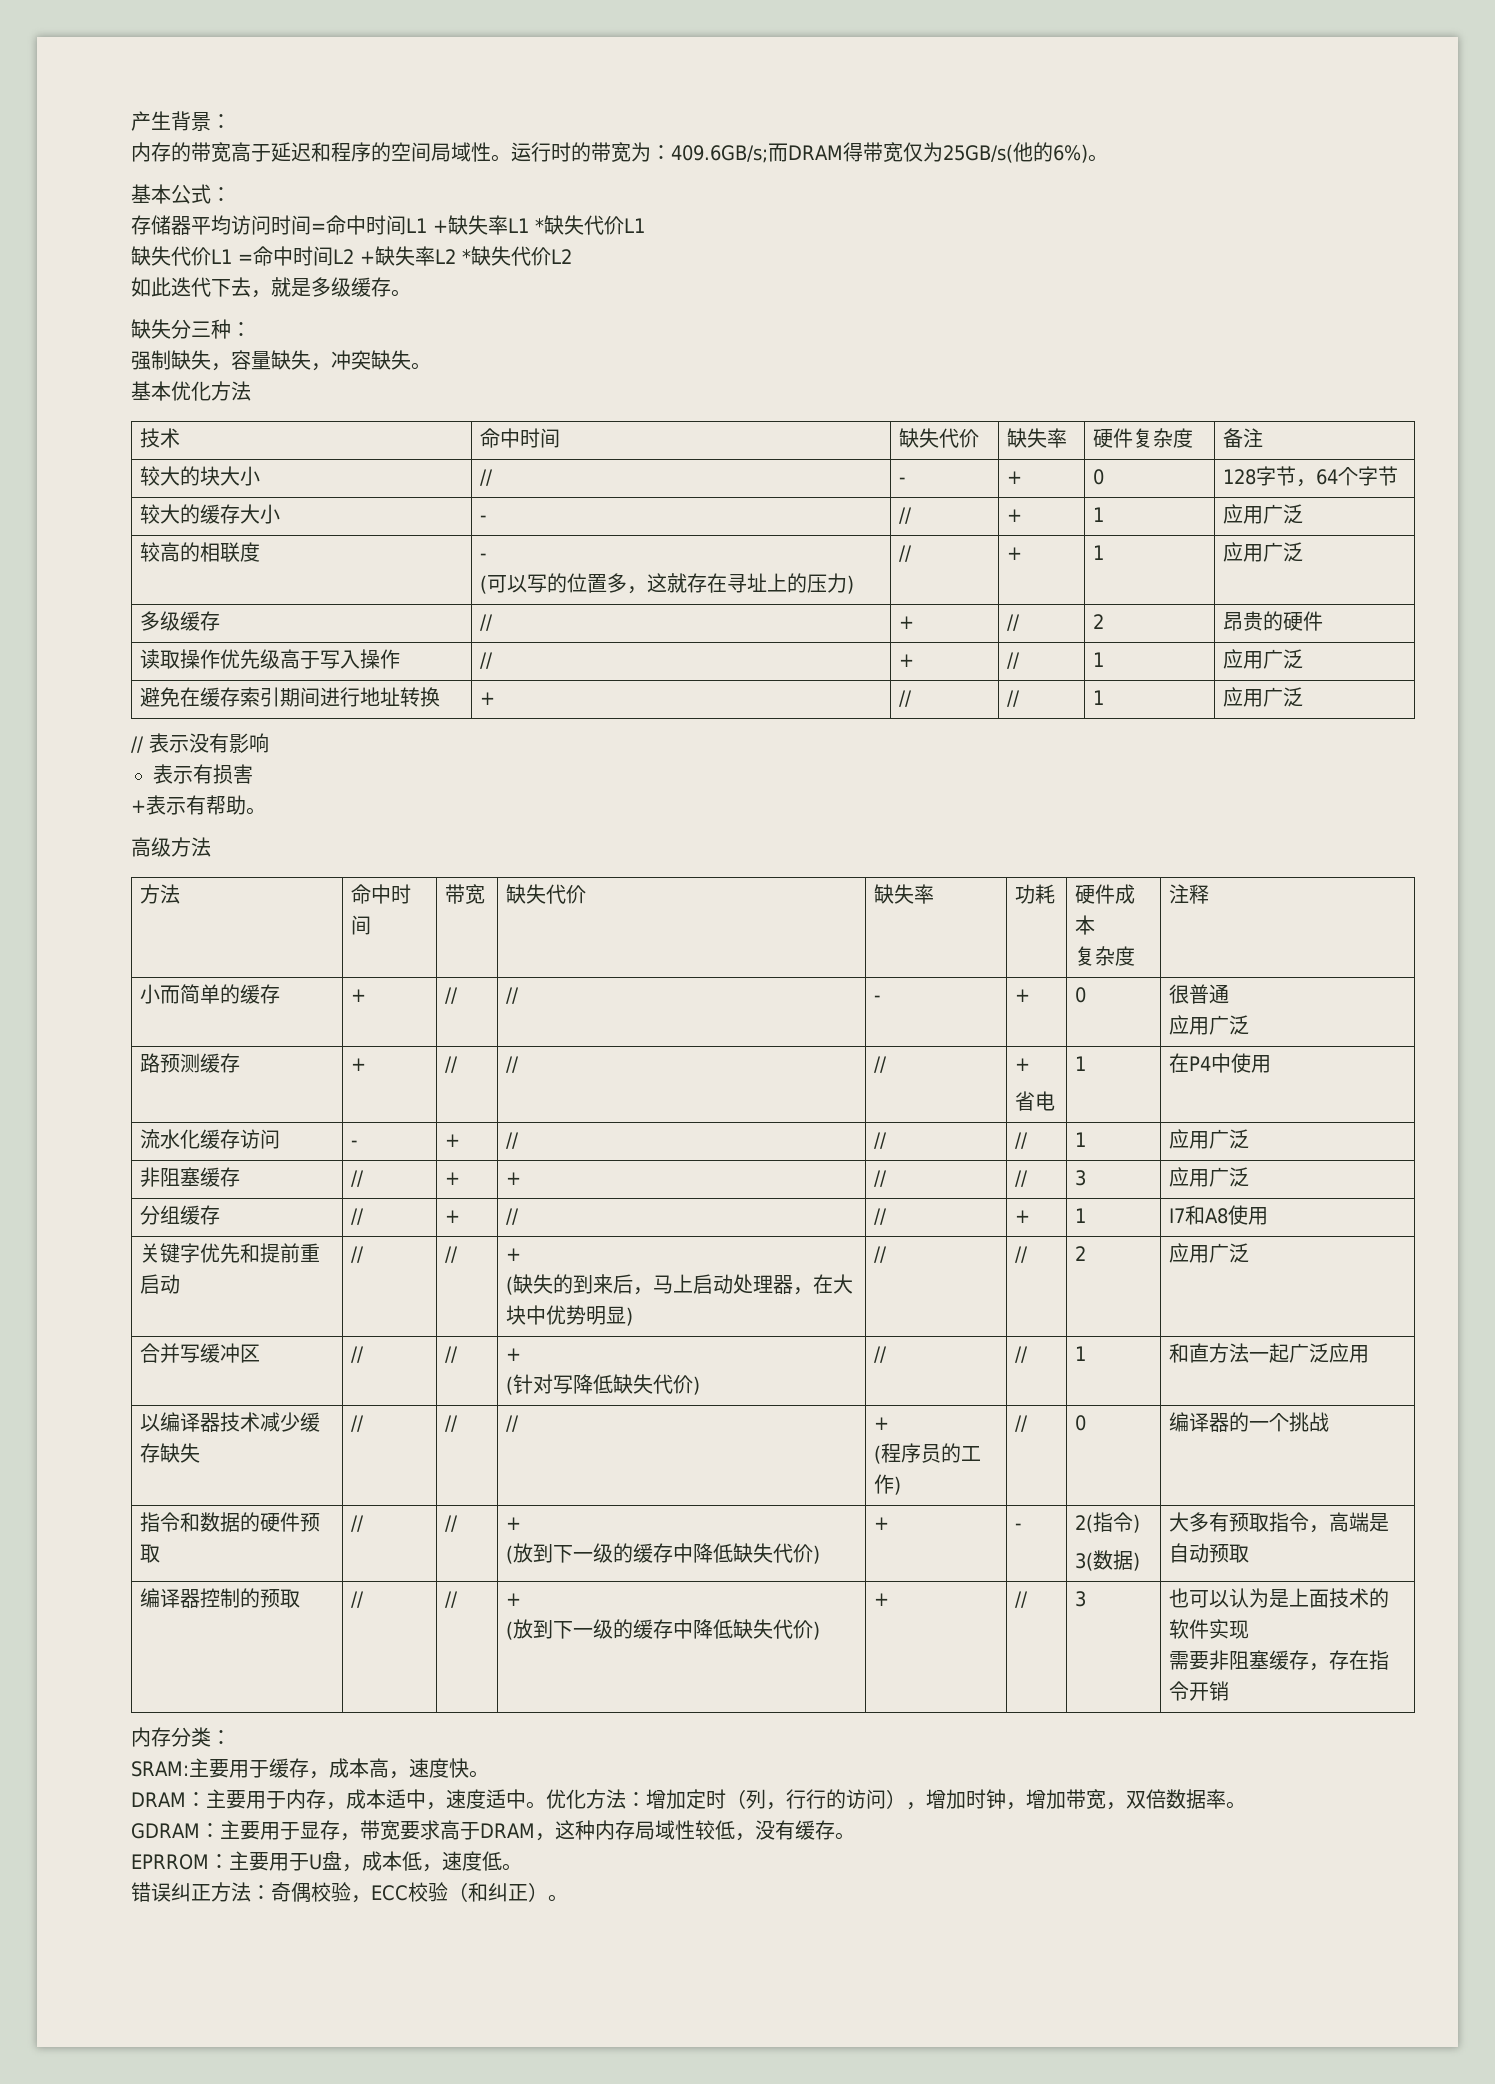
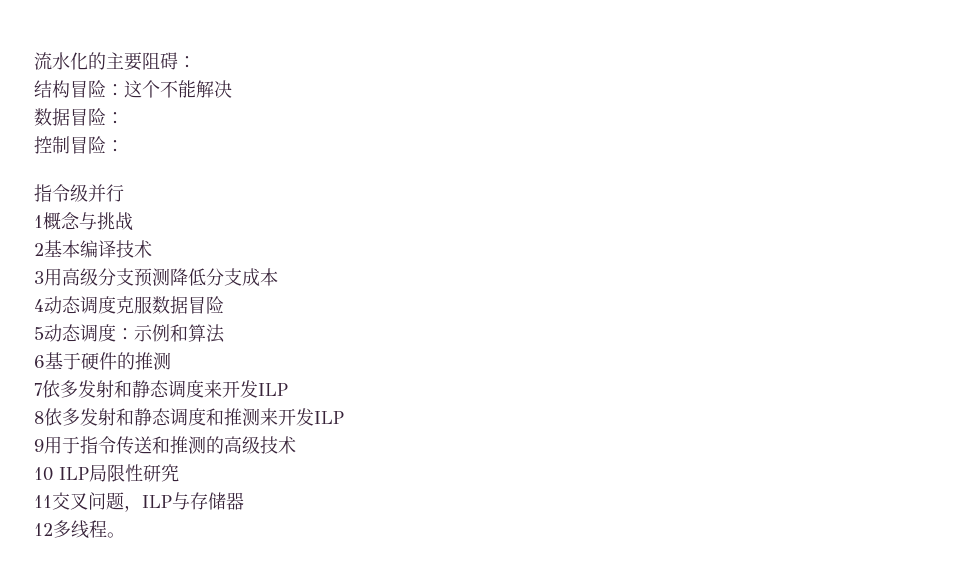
- 产生背景：
- 内存的带宽高于延迟和程序的空间局域性。运行时的带宽为：409.6GB/s;而DRAM得带宽仅为25GB/s(他的6%)。
- 基本公式：
- 存储器平均访问时间=命中时间L1 +缺失率L1 *缺失代价L1
- 缺失代价L1 =命中时间L2 +缺失率L2 *缺失代价L2
- 如此迭代下去，就是多级缓存。
- 缺失分三种：
- 强制缺失，容量缺失，冲突缺失。
- 基本优化方法
- 技术 | 命中时间 | 缺失代价 | 缺失率 | 硬件复杂度 | 备注
- 较大的块大小 | // | - | + | 0 | 128字节，64个字节
- 较大的缓存大小 | - | // | + | 1 | 应用广泛
- 较高的相联度 | -
- (可以写的位置多，这就存在寻址上的压力) | // | + | 1 | 应用广泛
- 多级缓存 | // | + | // | 2 | 昂贵的硬件
- 读取操作优先级高于写入操作 | // | + | // | 1 | 应用广泛
- 避免在缓存索引期间进行地址转换 | + | // | // | 1 | 应用广泛
- // 表示没有影响
- 表示有损害
- +表示有帮助。
- 高级方法
- 方法 | 命中时间 | 带宽 | 缺失代价 | 缺失率 | 功耗 | 硬件成本
- 复杂度 | 注释
- 小而简单的缓存 | + | // | // | - | + | 0 | 很普通
- 应用广泛
- 路预测缓存 | + | // | // | // | +
- 省电 | 1 | 在P4中使用
- 流水化缓存访问 | - | + | // | // | // | 1 | 应用广泛
- 非阻塞缓存 | // | + | + | // | // | 3 | 应用广泛
- 分组缓存 | // | + | // | // | + | 1 | I7和A8使用
- 关键字优先和提前重启动 | // | // | +
- (缺失的到来后，马上启动处理器，在大块中优势明显) | // | // | 2 | 应用广泛
- 合并写缓冲区 | // | // | +
- (针对写降低缺失代价) | // | // | 1 | 和直方法一起广泛应用
- 以编译器技术减少缓存缺失 | // | // | // | +
- (程序员的工作) | // | 0 | 编译器的一个挑战
- 指令和数据的硬件预取 | // | // | +
- (放到下一级的缓存中降低缺失代价) | + | - | 2(指令)
- 3(数据) | 大多有预取指令，高端是自动预取
- 编译器控制的预取 | // | // | +
- (放到下一级的缓存中降低缺失代价) | + | // | 3 | 也可以认为是上面技术的软件实现
- 需要非阻塞缓存，存在指令开销
- 内存分类：
- SRAM:主要用于缓存，成本高，速度快。
- DRAM：主要用于内存，成本适中，速度适中。优化方法：增加定时（列，行行的访问），增加时钟，增加带宽，双倍数据率。
- GDRAM：主要用于显存，带宽要求高于DRAM，这种内存局域性较低，没有缓存。
- EPRROM：主要用于U盘，成本低，速度低。
- 错误纠正方法：奇偶校验，ECC校验（和纠正）。
+ 流水化的主要阻碍：
+ 结构冒险：这个不能解决
+ 数据冒险：
+ 控制冒险：
+ 指令级并行
+ 1概念与挑战
+ 2基本编译技术
+ 3用高级分支预测降低分支成本
+ 4动态调度克服数据冒险
+ 5动态调度：示例和算法
+ 6基于硬件的推测
+ 7依多发射和静态调度来开发ILP
+ 8依多发射和静态调度和推测来开发ILP
+ 9用于指令传送和推测的高级技术
+ 10 ILP局限性研究
+ 11交叉问题，ILP与存储器
+ 12多线程。

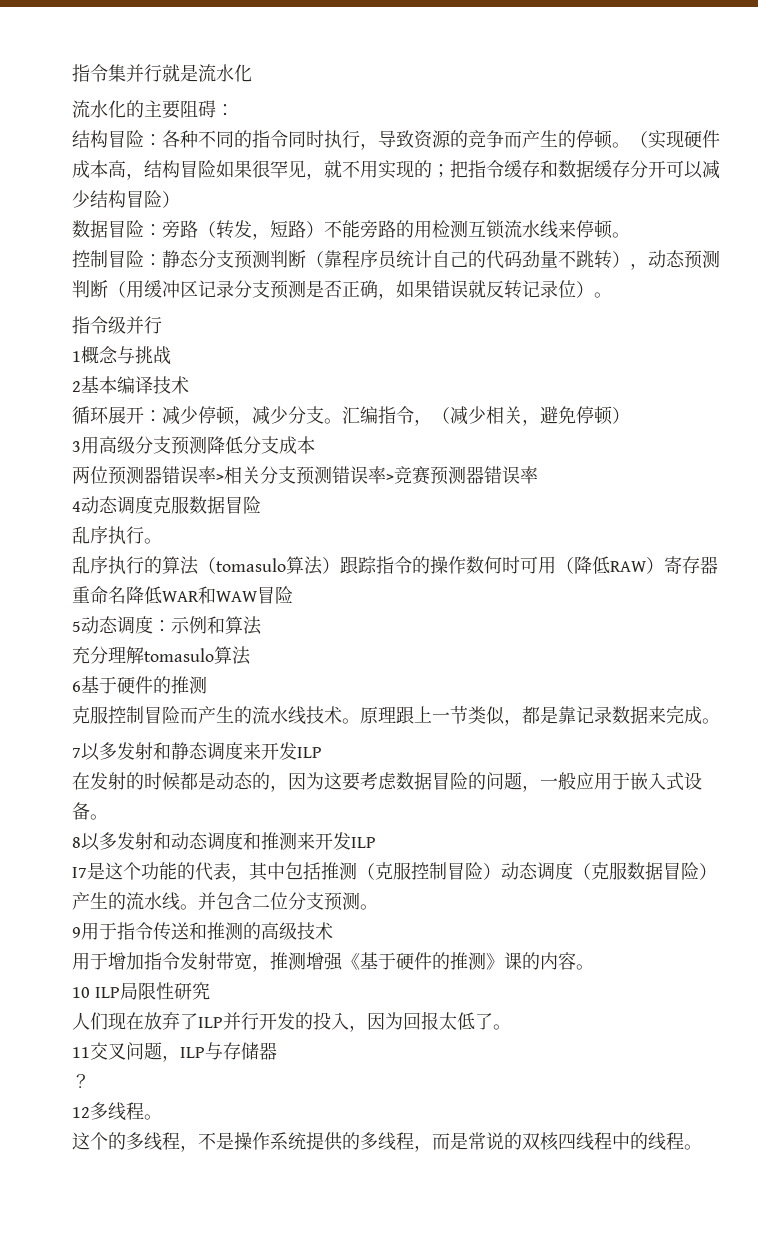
+ 指令集并行就是流水化
- 结构冒险：这个不能解决
- 数据冒险：
- 控制冒险：
+ 结构冒险：各种不同的指令同时执行，导致资源的竞争而产生的停顿。（实现硬件成本高，结构冒险如果很罕见，就不用实现的；把指令缓存和数据缓存分开可以减少结构冒险）
+ 数据冒险：旁路（转发，短路）不能旁路的用检测互锁流水线来停顿。
+ 控制冒险：静态分支预测判断（靠程序员统计自己的代码劲量不跳转），动态预测判断（用缓冲区记录分支预测是否正确，如果错误就反转记录位）。
+ 循环展开：减少停顿，减少分支。汇编指令，（减少相关，避免停顿）
+ 两位预测器错误率>相关分支预测错误率>竞赛预测器错误率
+ 乱序执行。
+ 乱序执行的算法（tomasulo算法）跟踪指令的操作数何时可用（降低RAW）寄存器重命名降低WAR和WAW冒险
+ 充分理解tomasulo算法
+ 克服控制冒险而产生的流水线技术。原理跟上一节类似，都是靠记录数据来完成。
- 7依多发射和静态调度来开发ILP
+ 7以多发射和静态调度来开发ILP
+ 在发射的时候都是动态的，因为这要考虑数据冒险的问题，一般应用于嵌入式设备。
- 8依多发射和静态调度和推测来开发ILP
+ 8以多发射和动态调度和推测来开发ILP
+ I7是这个功能的代表，其中包括推测（克服控制冒险）动态调度（克服数据冒险）产生的流水线。并包含二位分支预测。
+ 用于增加指令发射带宽，推测增强《基于硬件的推测》课的内容。
+ 人们现在放弃了ILP并行开发的投入，因为回报太低了。
+ ？
+ 这个的多线程，不是操作系统提供的多线程，而是常说的双核四线程中的线程。

